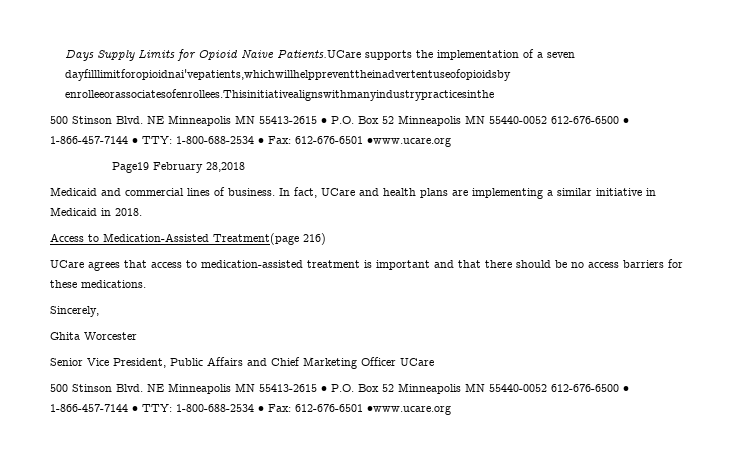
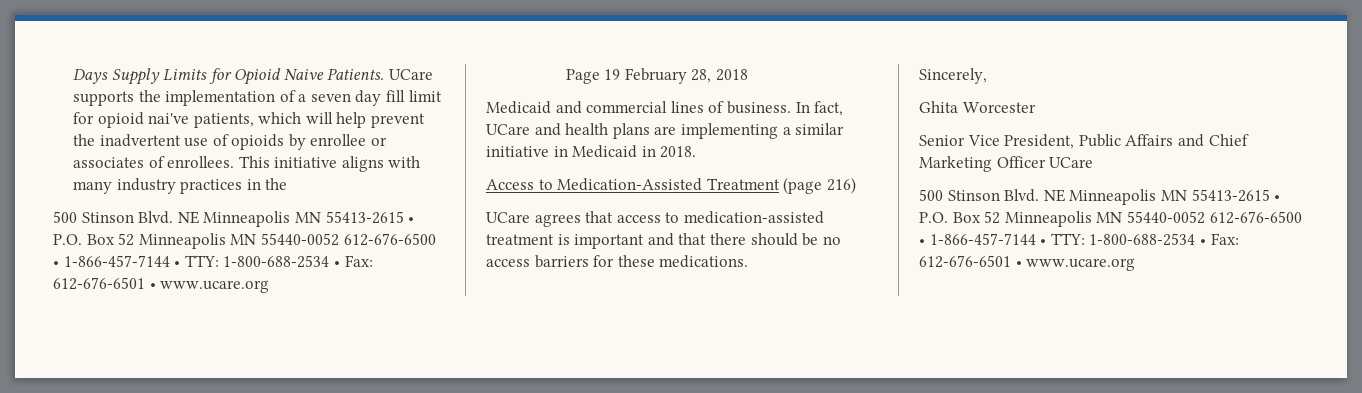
- Days Supply Limits for Opioid Naive Patients.UCare supports the implementation of a seven dayfilllimitforopioidnai'vepatients,whichwillhelppreventtheinadvertentuseofopioidsby enrolleeorassociatesofenrollees.Thisinitiativealignswithmanyindustrypracticesinthe
- 500 Stinson Blvd. NE Minneapolis MN 55413-2615 • P.O. Box 52 Minneapolis MN 55440-0052 612-676-6500 • 1-866-457-7144 • TTY: 1-800-688-2534 • Fax: 612-676-6501 •www.ucare.org
- Page19 February 28,2018
+ Days Supply Limits for Opioid Naive Patients. UCare supports the implementation of a seven day fill limit for opioid nai've patients, which will help prevent the inadvertent use of opioids by enrollee or associates of enrollees. This initiative aligns with many industry practices in the
+ 500 Stinson Blvd. NE Minneapolis MN 55413-2615 • P.O. Box 52 Minneapolis MN 55440-0052 612-676-6500 • 1-866-457-7144 • TTY: 1-800-688-2534 • Fax: 612-676-6501 • www.ucare.org
+ Page 19 February 28, 2018
- Access to Medication-Assisted Treatment(page 216)
+ Access to Medication-Assisted Treatment (page 216)
  Senior Vice President, Public Affairs and Chief Marketing Officer UCare
- 500 Stinson Blvd. NE Minneapolis MN 55413-2615 • P.O. Box 52 Minneapolis MN 55440-0052 612-676-6500 • 1-866-457-7144 • TTY: 1-800-688-2534 • Fax: 612-676-6501 •www.ucare.org
+ 500 Stinson Blvd. NE Minneapolis MN 55413-2615 • P.O. Box 52 Minneapolis MN 55440-0052 612-676-6500 • 1-866-457-7144 • TTY: 1-800-688-2534 • Fax: 612-676-6501 • www.ucare.org

